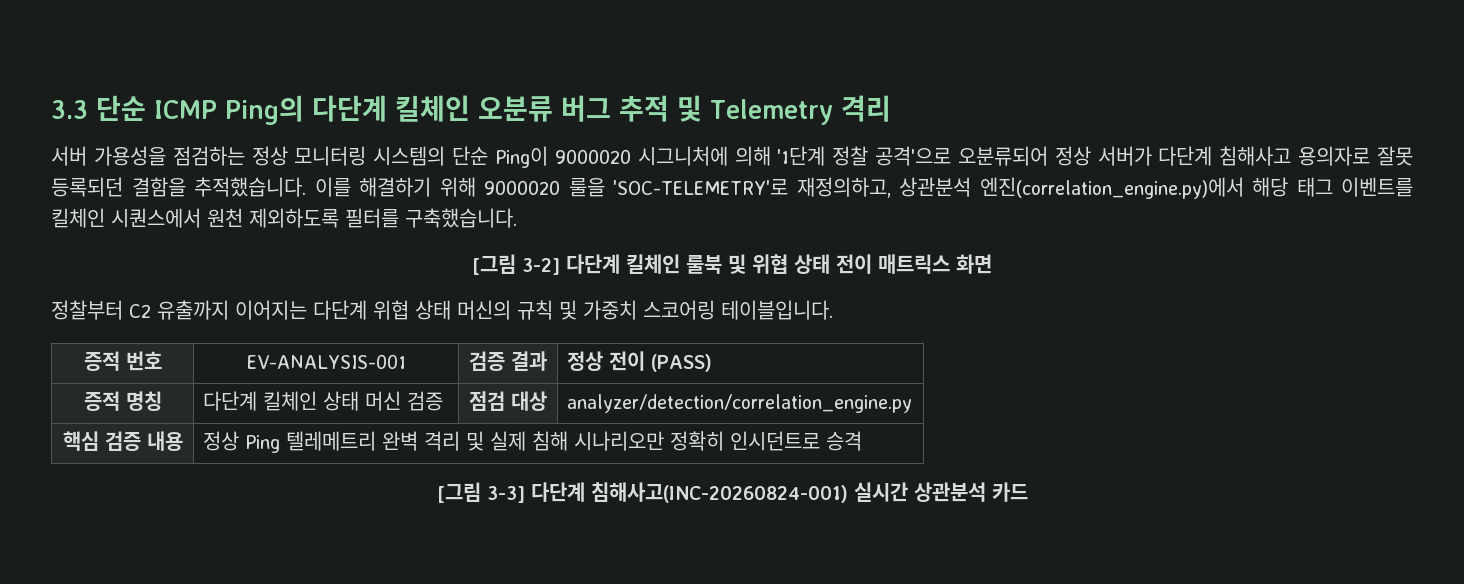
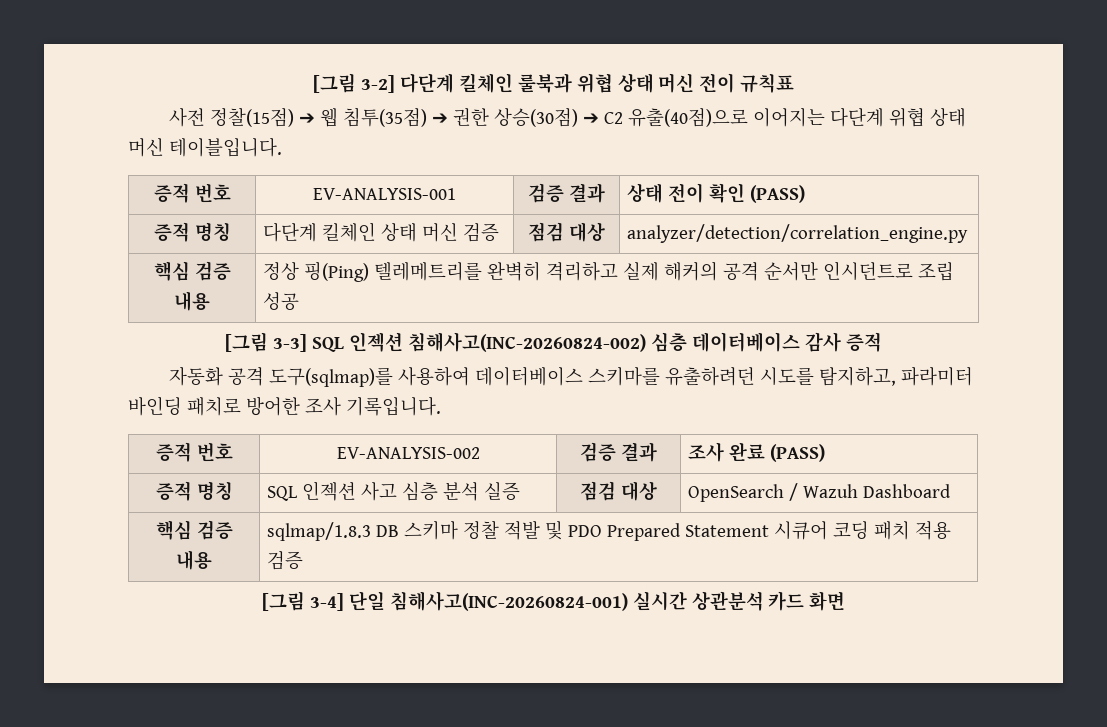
- 3.3 단순 ICMP Ping의 다단계 킬체인 오분류 버그 추적 및 Telemetry 격리
- 서버 가용성을 점검하는 정상 모니터링 시스템의 단순 Ping이 9000020 시그니처에 의해 '1단계 정찰 공격'으로 오분류되어 정상 서버가 다단계 침해사고 용의자로 잘못 등록되던 결함을 추적했습니다. 이를 해결하기 위해 9000020 룰을 'SOC-TELEMETRY'로 재정의하고, 상관분석 엔진(correlation_engine.py)에서 해당 태그 이벤트를 킬체인 시퀀스에서 원천 제외하도록 필터를 구축했습니다.
- [그림 3-2] 다단계 킬체인 룰북 및 위협 상태 전이 매트릭스 화면
- 정찰부터 C2 유출까지 이어지는 다단계 위협 상태 머신의 규칙 및 가중치 스코어링 테이블입니다.
+ [그림 3-2] 다단계 킬체인 룰북과 위협 상태 머신 전이 규칙표
+ 사전 정찰(15점) ➔ 웹 침투(35점) ➔ 권한 상승(30점) ➔ C2 유출(40점)으로 이어지는 다단계 위협 상태 머신 테이블입니다.
- 증적 번호 | EV-ANALYSIS-001 | 검증 결과 | 정상 전이 (PASS)
+ 증적 번호 | EV-ANALYSIS-001 | 검증 결과 | 상태 전이 확인 (PASS)
- 핵심 검증 내용 | 정상 Ping 텔레메트리 완벽 격리 및 실제 침해 시나리오만 정확히 인시던트로 승격
- [그림 3-3] 다단계 침해사고(INC-20260824-001) 실시간 상관분석 카드
+ 핵심 검증 내용 | 정상 핑(Ping) 텔레메트리를 완벽히 격리하고 실제 해커의 공격 순서만 인시던트로 조립 성공
+ [그림 3-3] SQL 인젝션 침해사고(INC-20260824-002) 심층 데이터베이스 감사 증적
+ 자동화 공격 도구(sqlmap)를 사용하여 데이터베이스 스키마를 유출하려던 시도를 탐지하고, 파라미터 바인딩 패치로 방어한 조사 기록입니다.
+ 증적 번호 | EV-ANALYSIS-002 | 검증 결과 | 조사 완료 (PASS)
+ 증적 명칭 | SQL 인젝션 사고 심층 분석 실증 | 점검 대상 | OpenSearch / Wazuh Dashboard
+ 핵심 검증 내용 | sqlmap/1.8.3 DB 스키마 정찰 적발 및 PDO Prepared Statement 시큐어 코딩 패치 적용 검증
+ [그림 3-4] 단일 침해사고(INC-20260824-001) 실시간 상관분석 카드 화면

